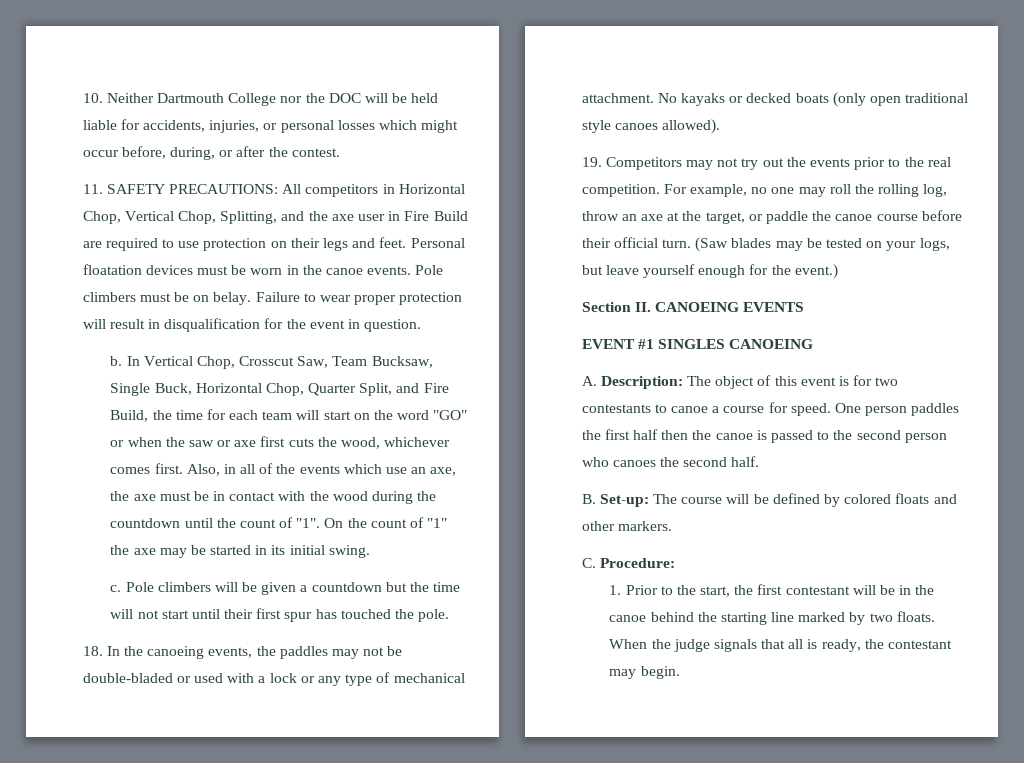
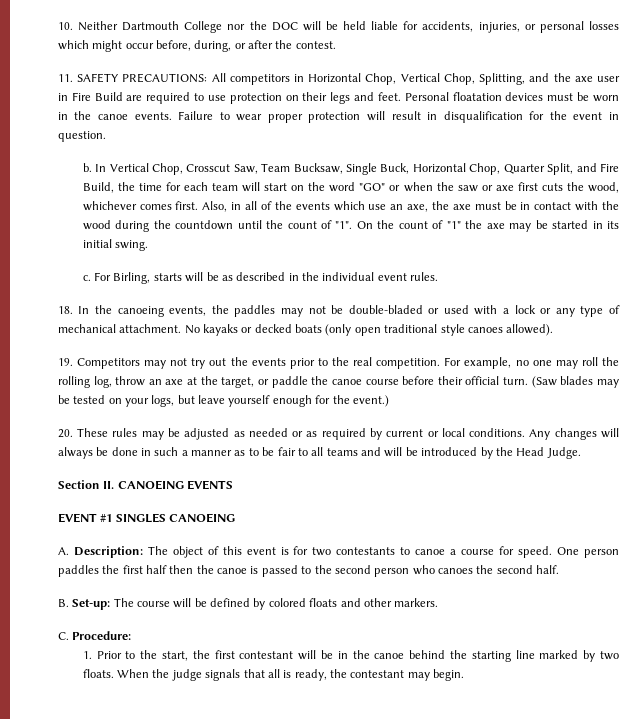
- Pole climbers must be on belay.
- Pole climbers will be given a countdown but the time will not start until their first spur has touched the pole.
+ For Birling, starts will be as described in the individual event rules.
+ 20. These rules may be adjusted as needed or as required by current or local conditions. Any changes will always be done in such a manner as to be fair to all teams and will be introduced by the Head Judge.

